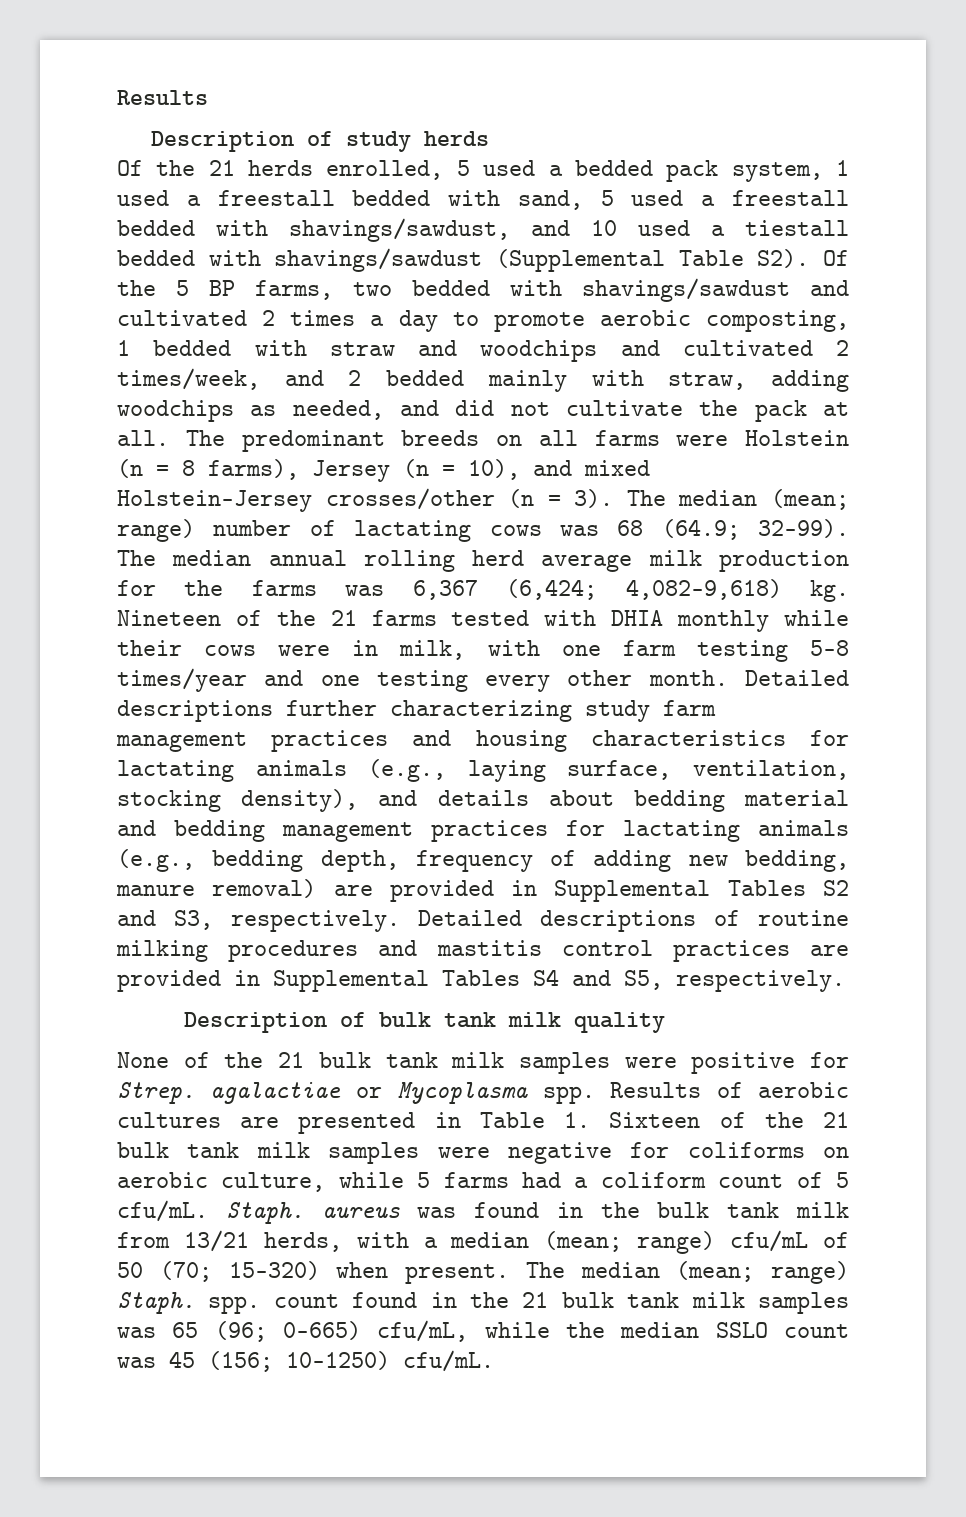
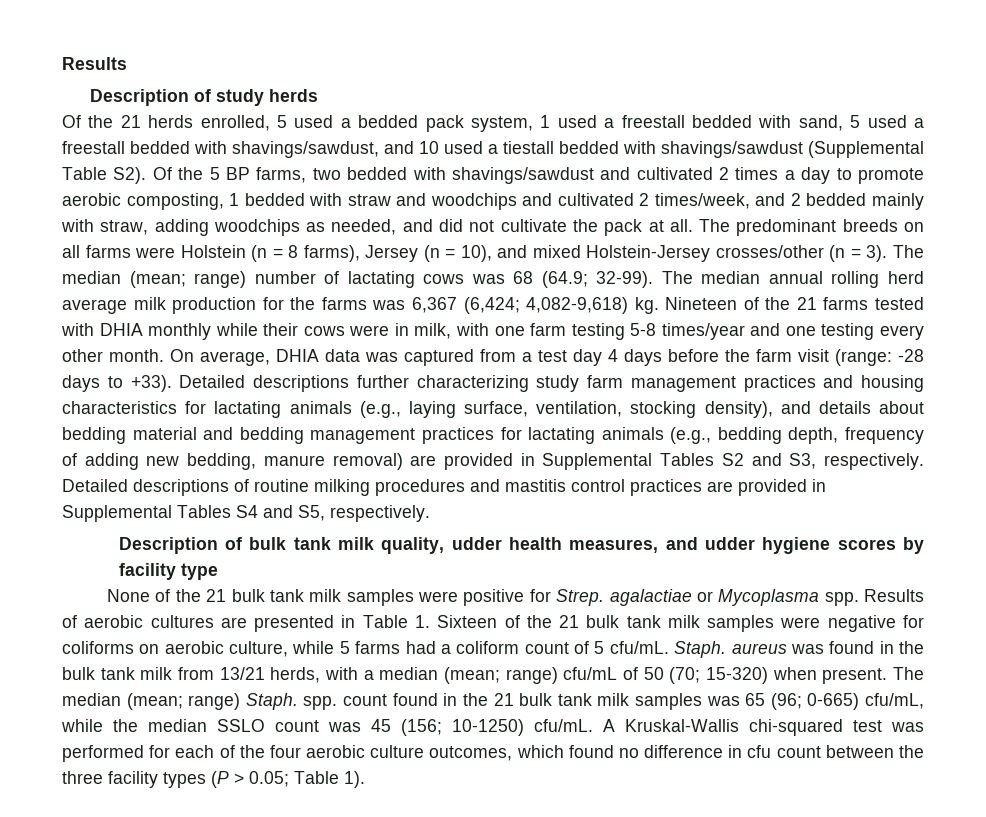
+ On average, DHIA data was captured from a test day 4 days before the farm visit (range: -28 days to +33).
- Description of bulk tank milk quality
+ Description of bulk tank milk quality, udder health measures, and udder hygiene scores by facility type
+ A Kruskal-Wallis chi-squared test was performed for each of the four aerobic culture outcomes, which found no difference in cfu count between the three facility types (P > 0.05; Table 1).

